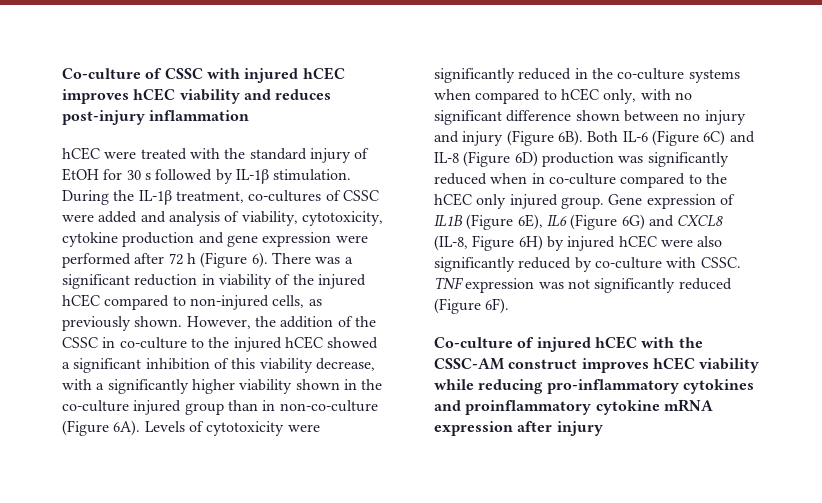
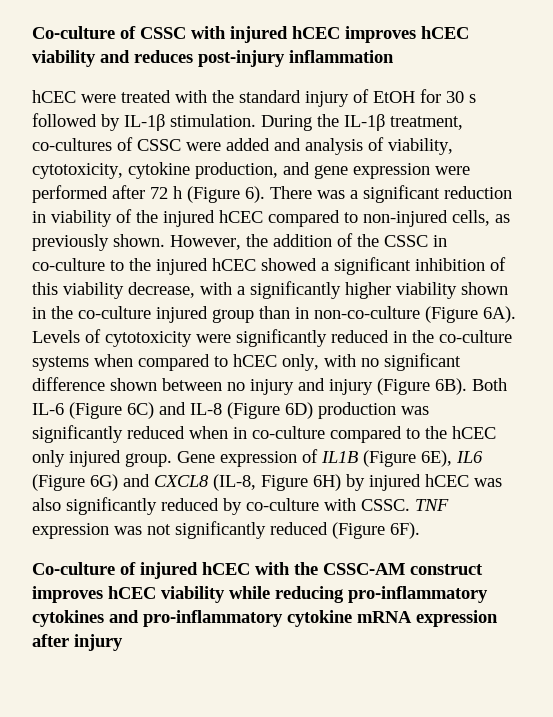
- During the IL-1β treatment, co-cultures of CSSC were added and analysis of viability, cytotoxicity, cytokine production and gene expression were performed after 72 h (Figure 6).
+ During the IL-1β treatment, co-cultures of CSSC were added and analysis of viability, cytotoxicity, cytokine production, and gene expression were performed after 72 h (Figure 6).
- Gene expression of IL1B (Figure 6E), IL6 (Figure 6G) and CXCL8 (IL-8, Figure 6H) by injured hCEC were also significantly reduced by co-culture with CSSC.
+ Gene expression of IL1B (Figure 6E), IL6 (Figure 6G) and CXCL8 (IL-8, Figure 6H) by injured hCEC was also significantly reduced by co-culture with CSSC.
- Co-culture of injured hCEC with the CSSC-AM construct improves hCEC viability while reducing pro-inflammatory cytokines and proinflammatory cytokine mRNA expression after injury
+ Co-culture of injured hCEC with the CSSC-AM construct improves hCEC viability while reducing pro-inflammatory cytokines and pro-inflammatory cytokine mRNA expression after injury

